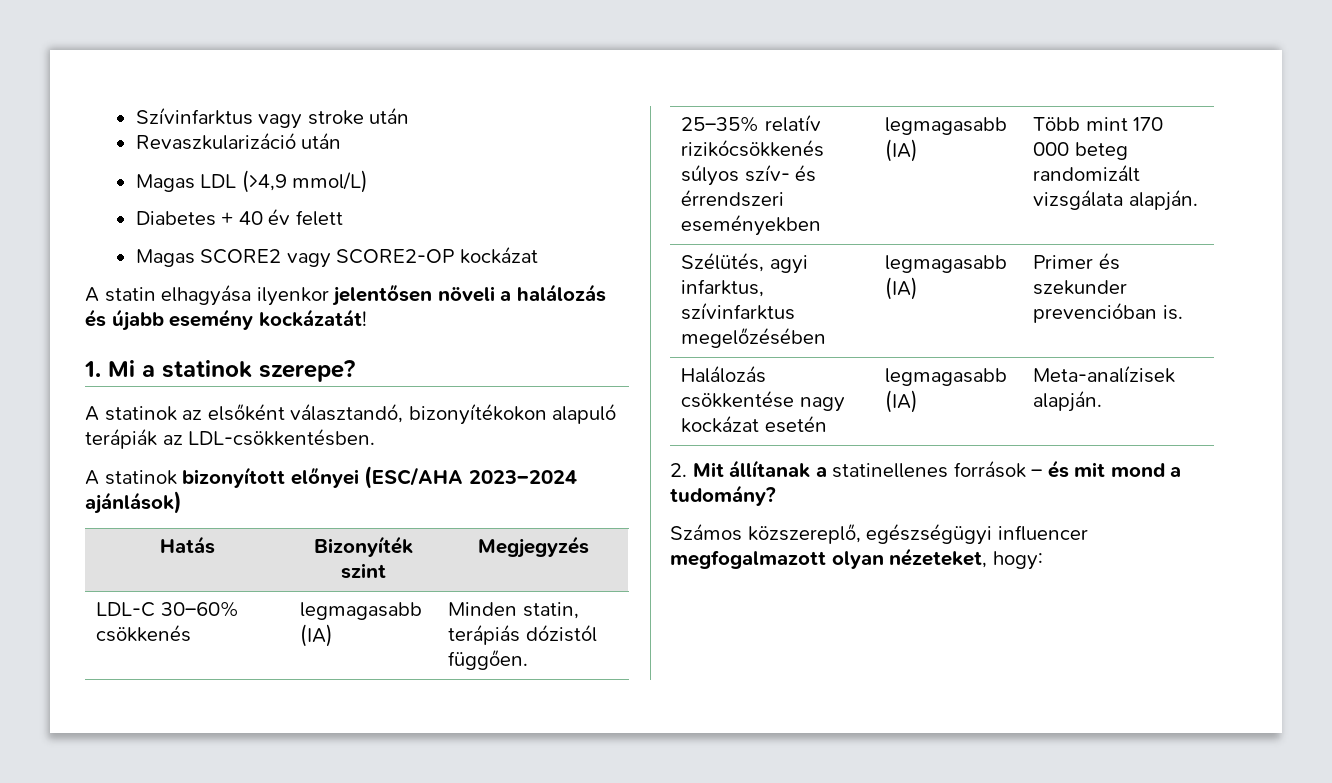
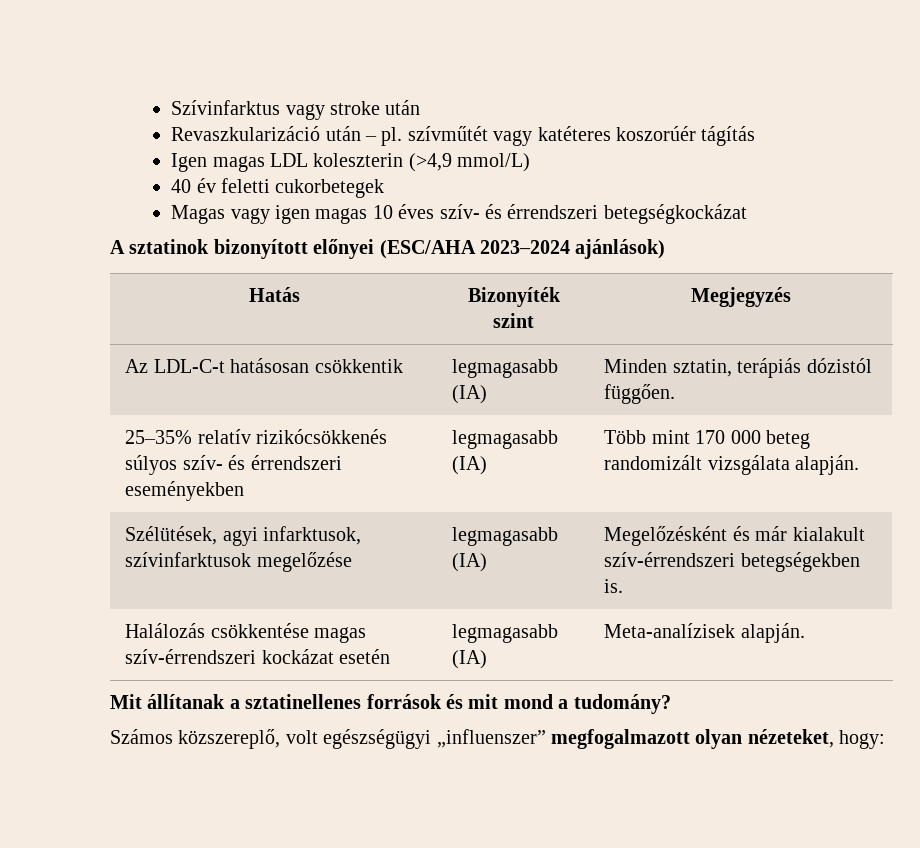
- Revaszkularizáció után
- Magas LDL (>4,9 mmol/L)
- Diabetes + 40 év felett
- Magas SCORE2 vagy SCORE2-OP kockázat
- A statin elhagyása ilyenkor jelentősen növeli a halálozás és újabb esemény kockázatát!
- 1. Mi a statinok szerepe?
- A statinok az elsőként választandó, bizonyítékokon alapuló terápiák az LDL-csökkentésben.
- A statinok bizonyított előnyei (ESC/AHA 2023–2024 ajánlások)
+ Revaszkularizáció után – pl. szívműtét vagy katéteres koszorúér tágítás
+ Igen magas LDL koleszterin (>4,9 mmol/L)
+ 40 év feletti cukorbetegek
+ Magas vagy igen magas 10 éves szív- és érrendszeri betegségkockázat
+ A sztatinok bizonyított előnyei (ESC/AHA 2023–2024 ajánlások)
- LDL-C 30–60% csökkenés | legmagasabb (IA) | Minden statin, terápiás dózistól függően.
+ Az LDL-C-t hatásosan csökkentik | legmagasabb (IA) | Minden sztatin, terápiás dózistól függően.
- Szélütés, agyi infarktus, szívinfarktus megelőzésében | legmagasabb (IA) | Primer és szekunder prevencióban is.
+ Szélütések, agyi infarktusok, szívinfarktusok megelőzése | legmagasabb (IA) | Megelőzésként és már kialakult szív-érrendszeri betegségekben is.
- Halálozás csökkentése nagy kockázat esetén | legmagasabb (IA) | Meta-analízisek alapján.
+ Halálozás csökkentése magas szív-érrendszeri kockázat esetén | legmagasabb (IA) | Meta-analízisek alapján.
- 2. Mit állítanak a statinellenes források – és mit mond a tudomány?
+ Mit állítanak a sztatinellenes források és mit mond a tudomány?
- Számos közszereplő, egészségügyi influencer megfogalmazott olyan nézeteket, hogy:
+ Számos közszereplő, volt egészségügyi „influenszer” megfogalmazott olyan nézeteket, hogy:

